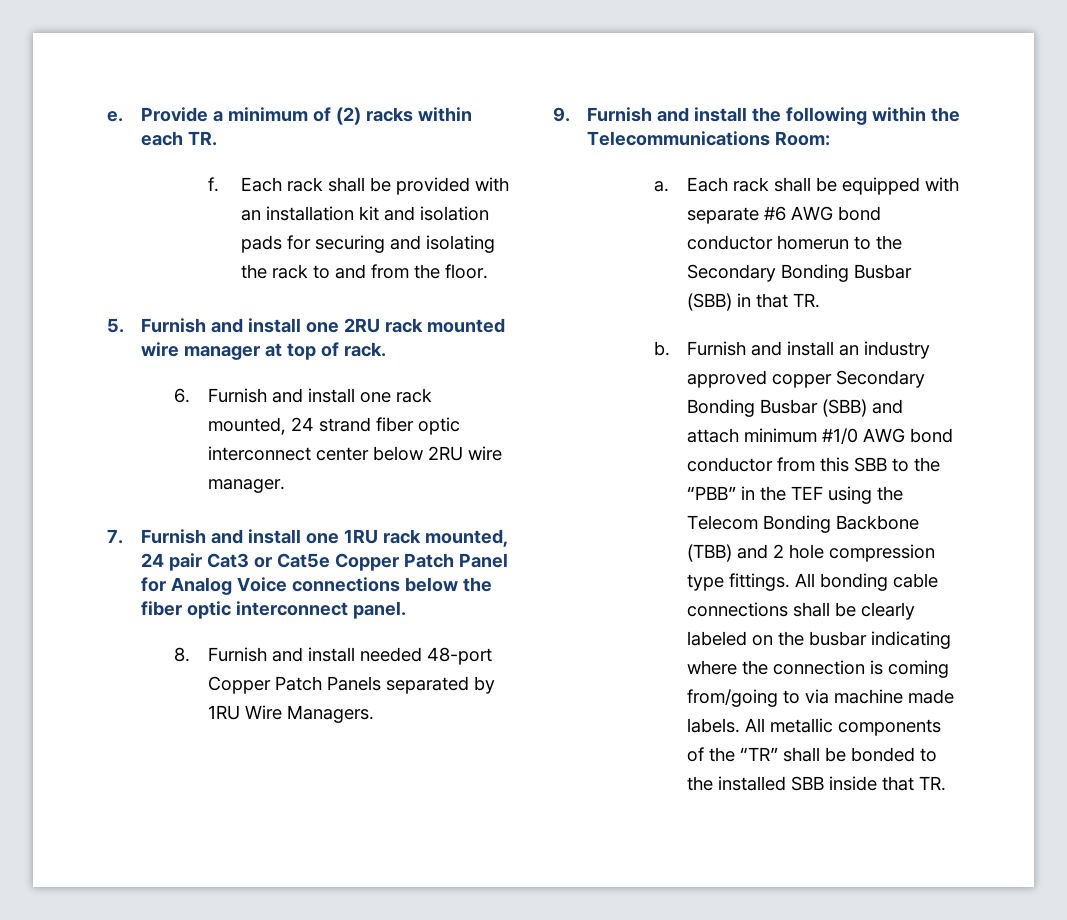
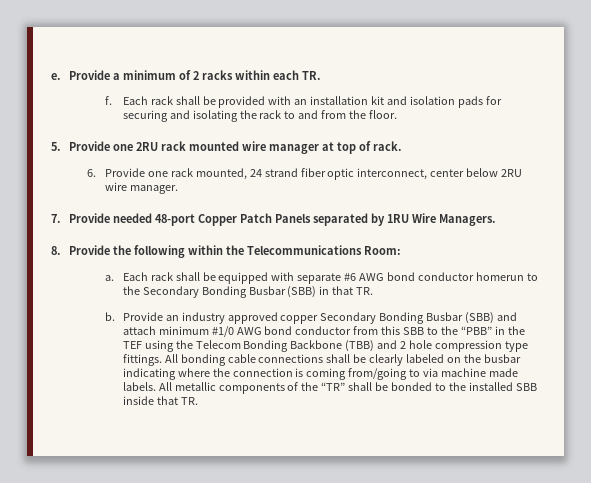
- Provide a minimum of (2) racks within each TR.
+ Provide a minimum of 2 racks within each TR.
- 5. Furnish and install one 2RU rack mounted wire manager at top of rack.
+ 5. Provide one 2RU rack mounted wire manager at top of rack.
- 6. Furnish and install one rack mounted, 24 strand fiber optic interconnect center below 2RU wire manager.
+ 6. Provide one rack mounted, 24 strand fiber optic interconnect, center below 2RU wire manager.
- 7. Furnish and install one 1RU rack mounted, 24 pair Cat3 or Cat5e Copper Patch Panel for Analog Voice connections below the fiber optic interconnect panel.
- 8. Furnish and install needed 48-port Copper Patch Panels separated by 1RU Wire Managers.
+ 7. Provide needed 48-port Copper Patch Panels separated by 1RU Wire Managers.
- 9. Furnish and install the following within the Telecommunications Room:
+ 8. Provide the following within the Telecommunications Room:
- Furnish and install an industry approved copper Secondary Bonding Busbar (SBB) and attach minimum #1/0 AWG bond conductor from this SBB to the “PBB” in the TEF using the Telecom Bonding Backbone (TBB) and 2 hole compression type fittings.
+ Provide an industry approved copper Secondary Bonding Busbar (SBB) and attach minimum #1/0 AWG bond conductor from this SBB to the “PBB” in the TEF using the Telecom Bonding Backbone (TBB) and 2 hole compression type fittings.

